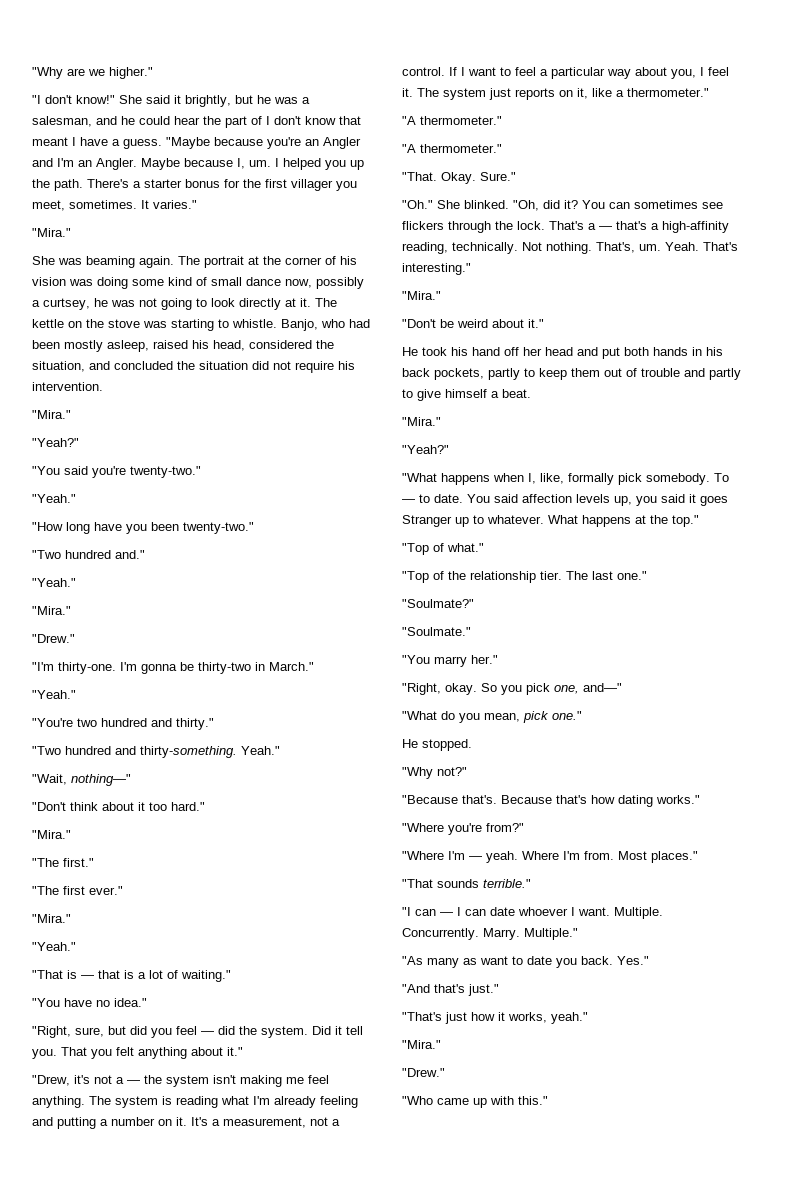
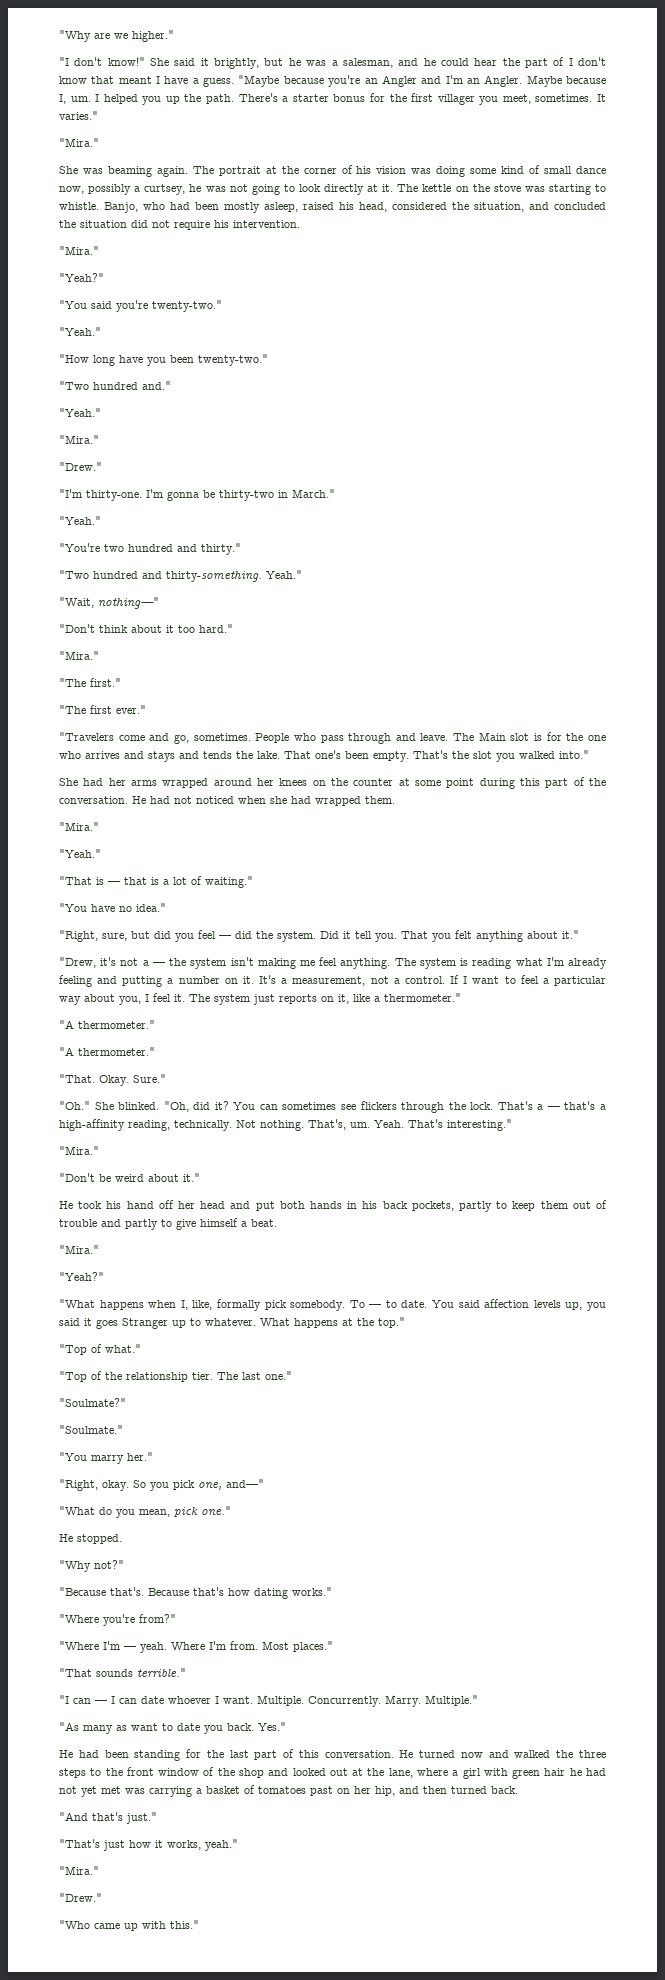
+ "Travelers come and go, sometimes. People who pass through and leave. The Main slot is for the one who arrives and stays and tends the lake. That one's been empty. That's the slot you walked into."
+ She had her arms wrapped around her knees on the counter at some point during this part of the conversation. He had not noticed when she had wrapped them.
+ He had been standing for the last part of this conversation. He turned now and walked the three steps to the front window of the shop and looked out at the lane, where a girl with green hair he had not yet met was carrying a basket of tomatoes past on her hip, and then turned back.

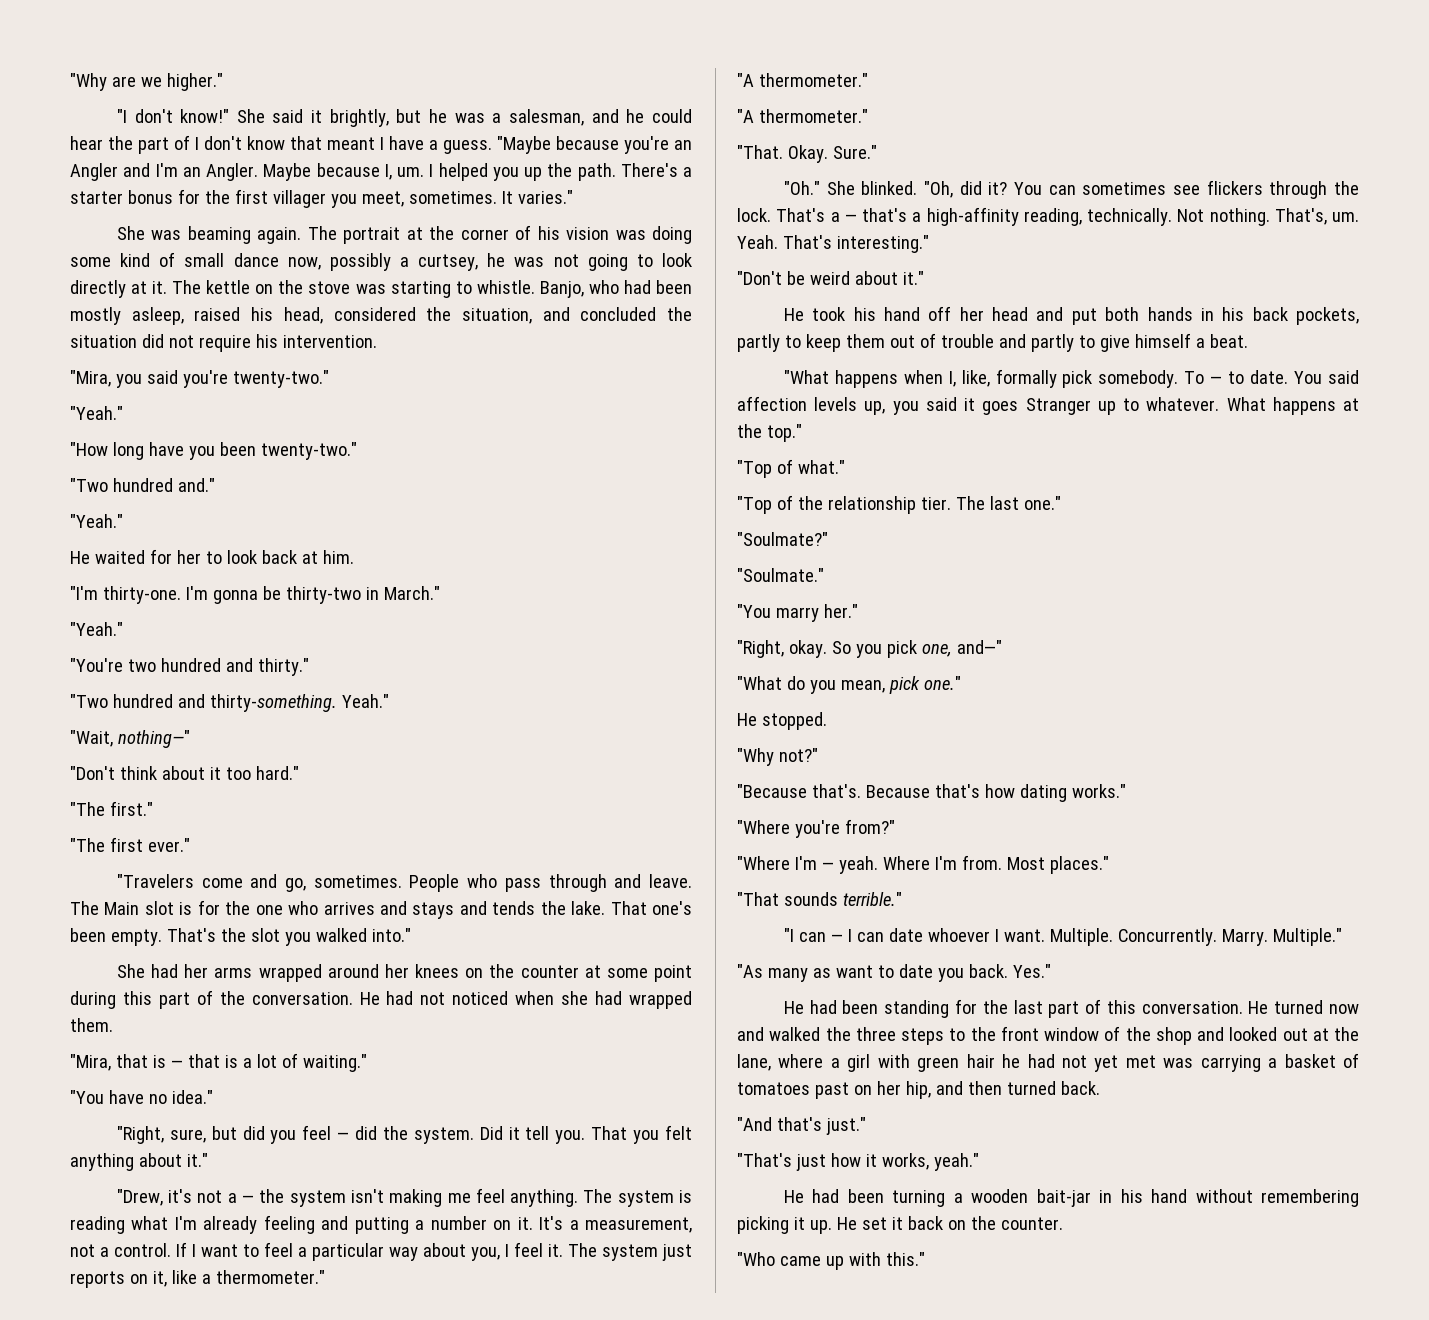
  It varies."
- "Mira."
  Banjo, who had been mostly asleep, raised his head, considered the situation, and concluded the situation did not require his intervention.
- "Mira."
- "Yeah?"
- "You said you're twenty-two."
+ "Mira, you said you're twenty-two."
  "Two hundred and."
  "Yeah."
- "Mira."
- "Drew."
+ He waited for her to look back at him.
  "Don't think about it too hard."
- "Mira."
  He had not noticed when she had wrapped them.
- "Mira."
- "Yeah."
- "That is — that is a lot of waiting."
+ "Mira, that is — that is a lot of waiting."
  That's interesting."
- "Mira."
  He took his hand off her head and put both hands in his back pockets, partly to keep them out of trouble and partly to give himself a beat.
- "Mira."
- "Yeah?"
  "That's just how it works, yeah."
- "Mira."
- "Drew."
+ He had been turning a wooden bait-jar in his hand without remembering picking it up. He set it back on the counter.

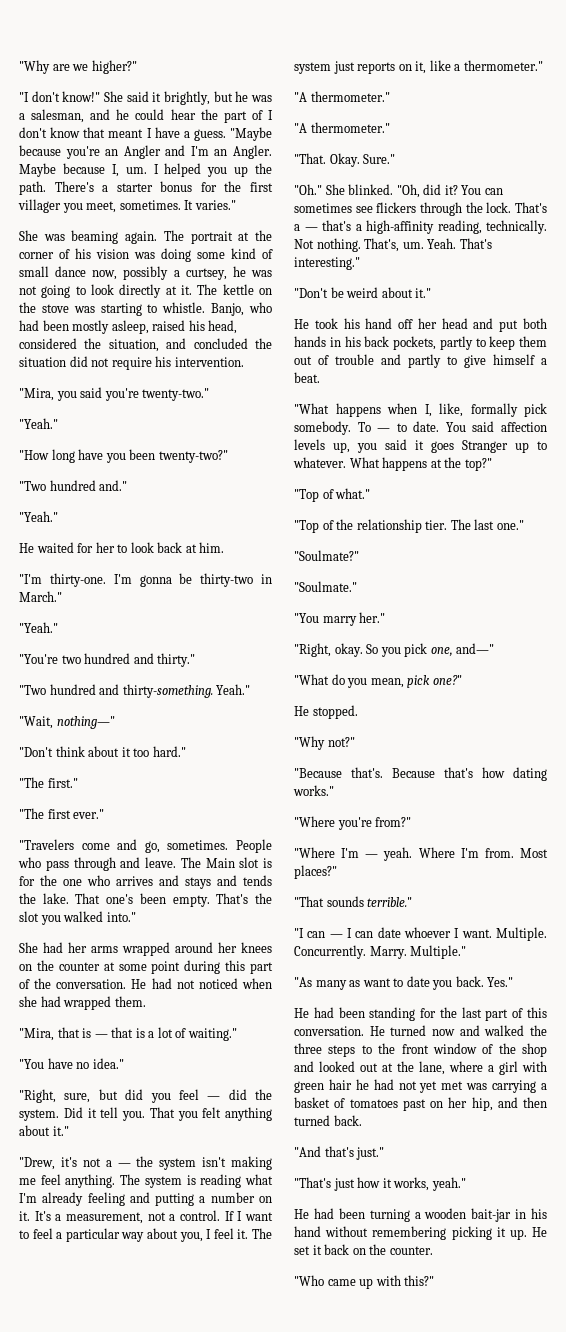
- "Why are we higher."
+ "Why are we higher?"
- "How long have you been twenty-two."
+ "How long have you been twenty-two?"
- What happens at the top."
+ What happens at the top?"
- "What do you mean, pick one."
+ "What do you mean, pick one?"
- Most places."
+ Most places?"
- "Who came up with this."
+ "Who came up with this?"

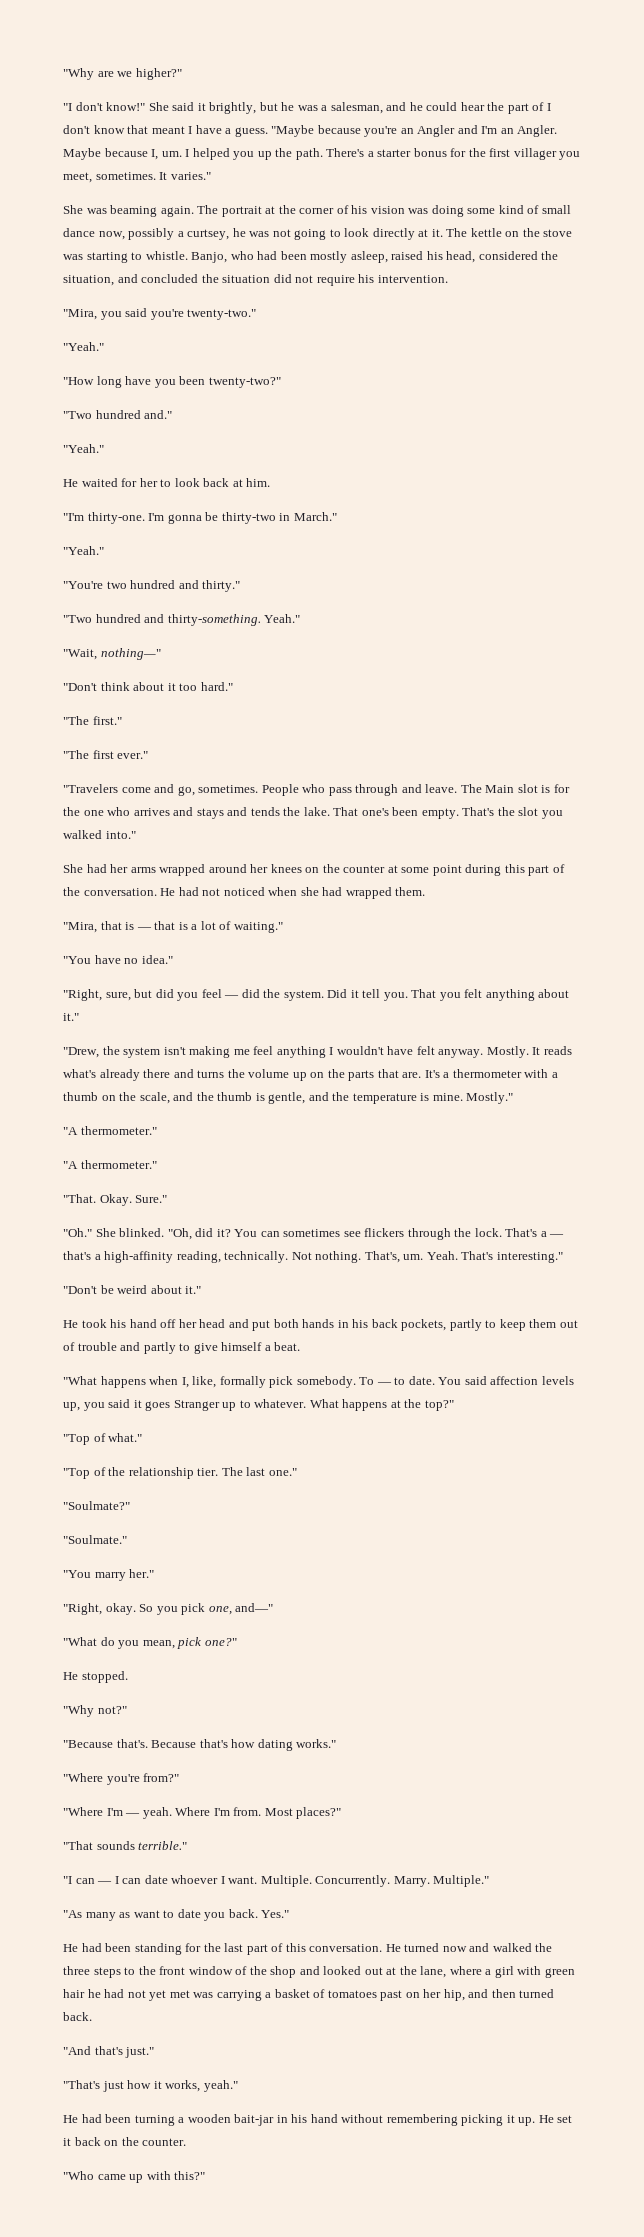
- "Drew, it's not a — the system isn't making me feel anything. The system is reading what I'm already feeling and putting a number on it. It's a measurement, not a control. If I want to feel a particular way about you, I feel it. The system just reports on it, like a thermometer."
+ "Drew, the system isn't making me feel anything I wouldn't have felt anyway. Mostly. It reads what's already there and turns the volume up on the parts that are. It's a thermometer with a thumb on the scale, and the thumb is gentle, and the temperature is mine. Mostly."

